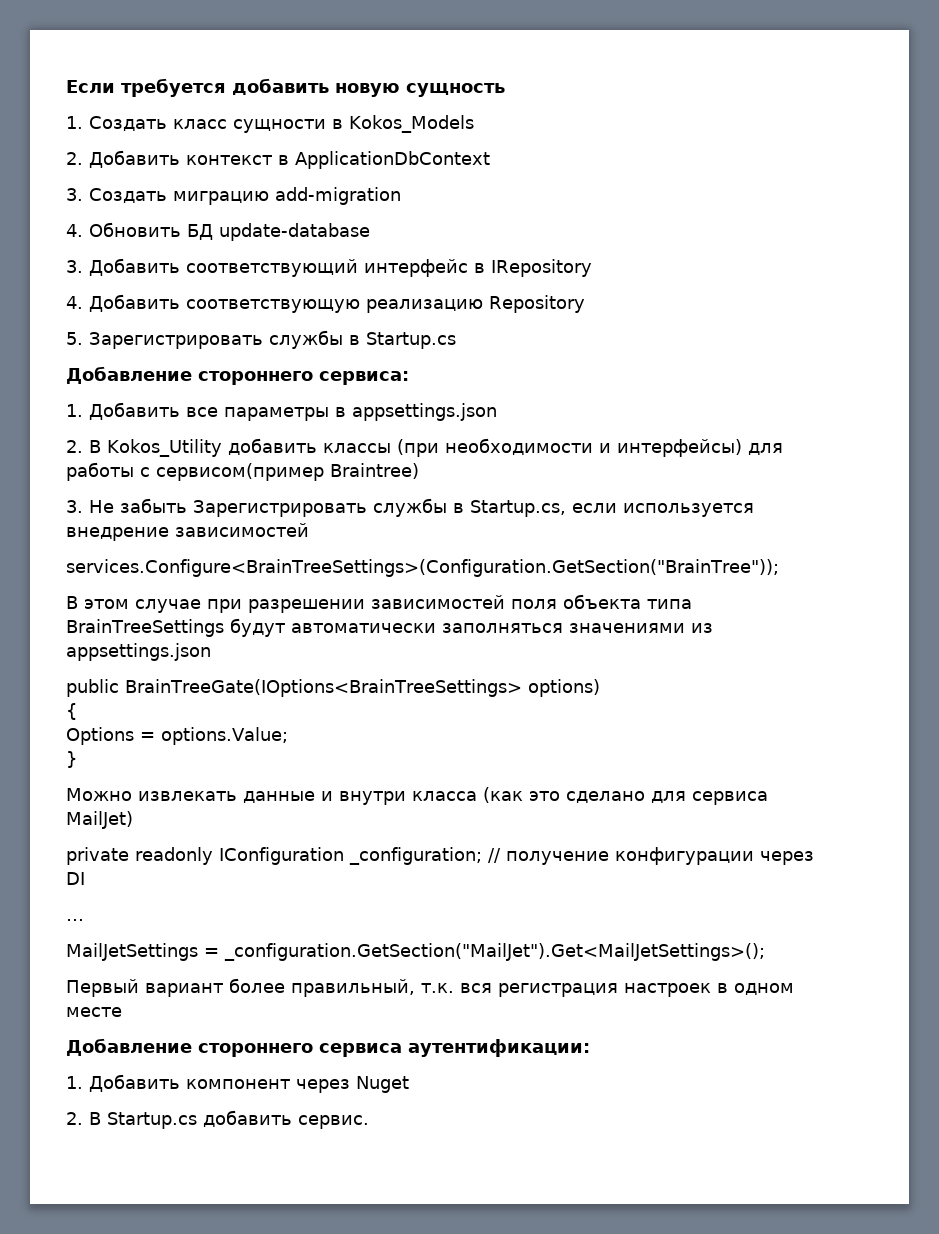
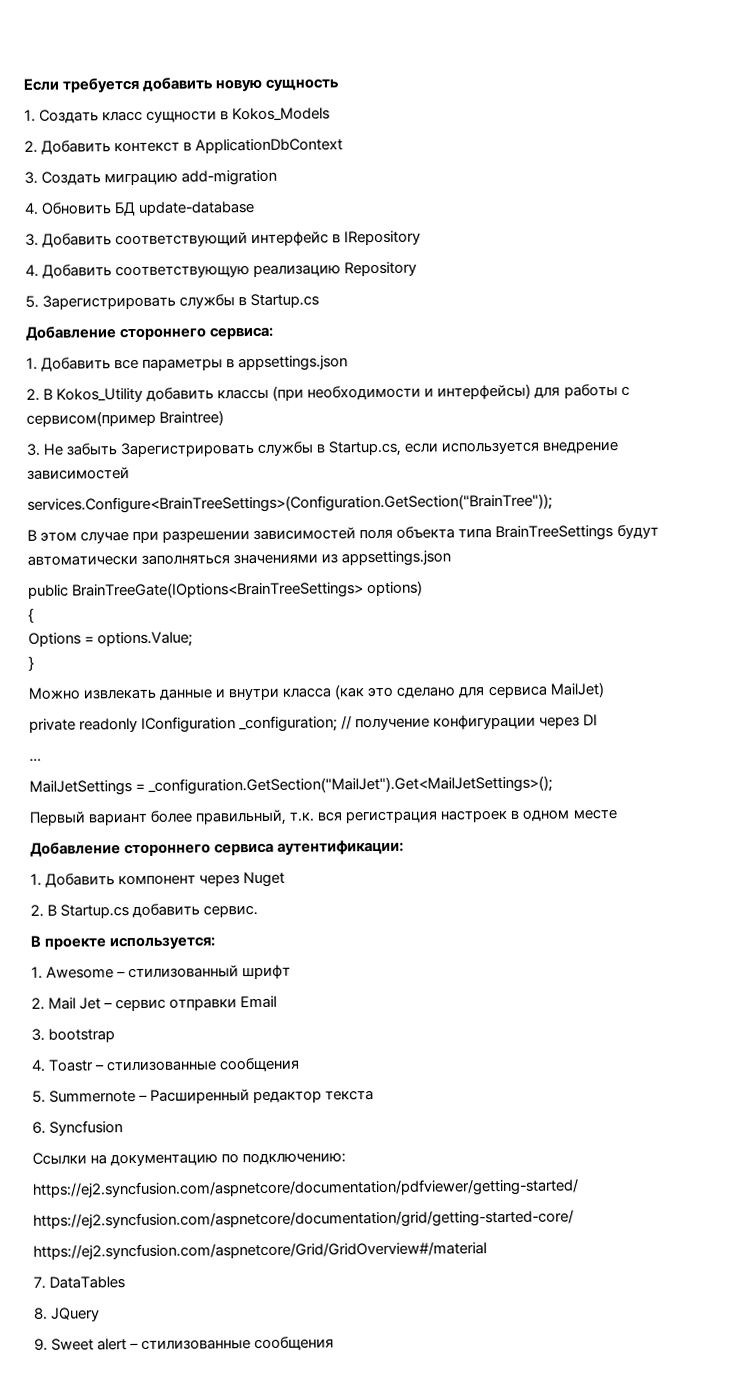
+ В проекте используется:
+ 1. Awesome – стилизованный шрифт
+ 2. Mail Jet – сервис отправки Email
+ 3. bootstrap
+ 4. Toastr – стилизованные сообщения
+ 5. Summernote – Расширенный редактор текста
+ 6. Syncfusion
+ Ссылки на документацию по подключению:
+ https://ej2.syncfusion.com/aspnetcore/documentation/pdfviewer/getting-started/
+ https://ej2.syncfusion.com/aspnetcore/documentation/grid/getting-started-core/
+ https://ej2.syncfusion.com/aspnetcore/Grid/GridOverview#/material
+ 7. DataTables
+ 8. JQuery
+ 9. Sweet alert – стилизованные сообщения

